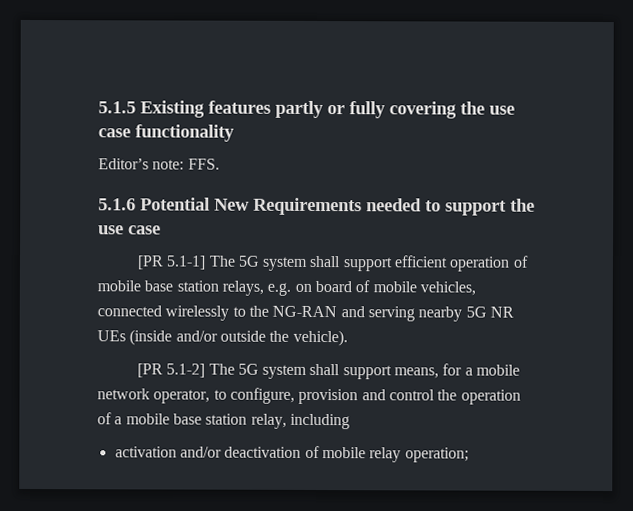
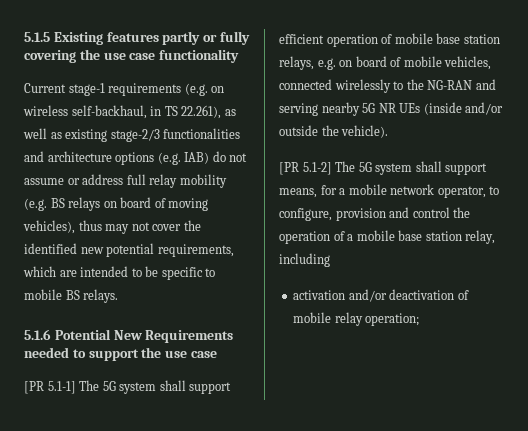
- Editor’s note: FFS.
+ Current stage-1 requirements (e.g. on wireless self-backhaul, in TS 22.261), as well as existing stage-2/3 functionalities and architecture options (e.g. IAB) do not assume or address full relay mobility (e.g. BS relays on board of moving vehicles), thus may not cover the identified new potential requirements, which are intended to be specific to mobile BS relays.

